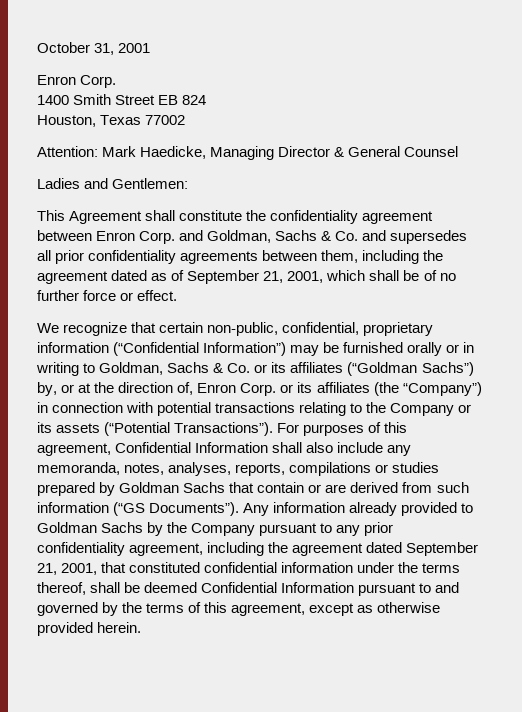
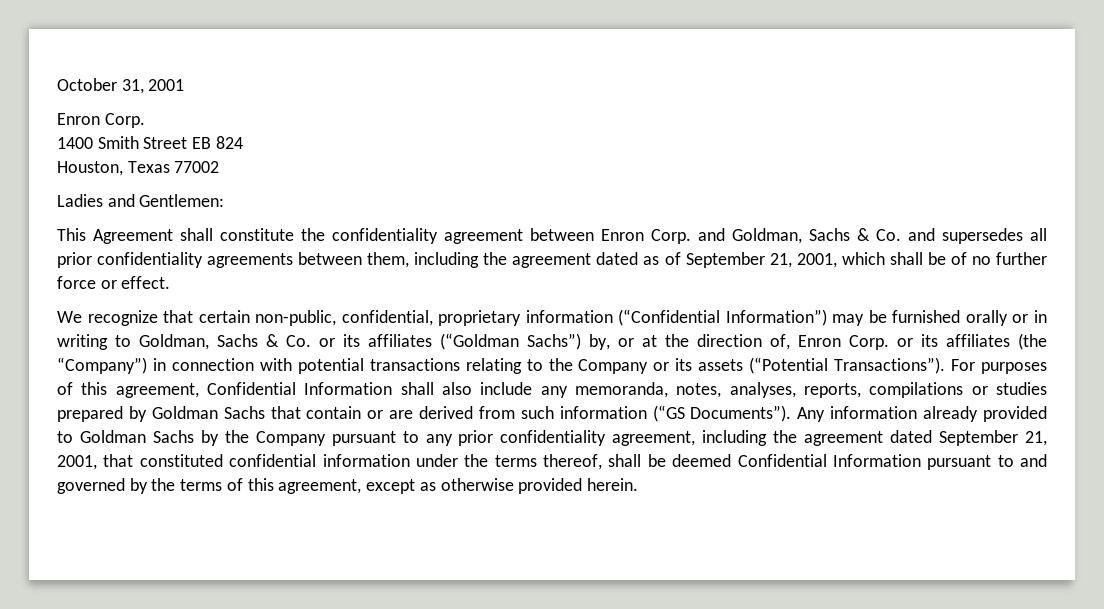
- Attention: Mark Haedicke, Managing Director & General Counsel

